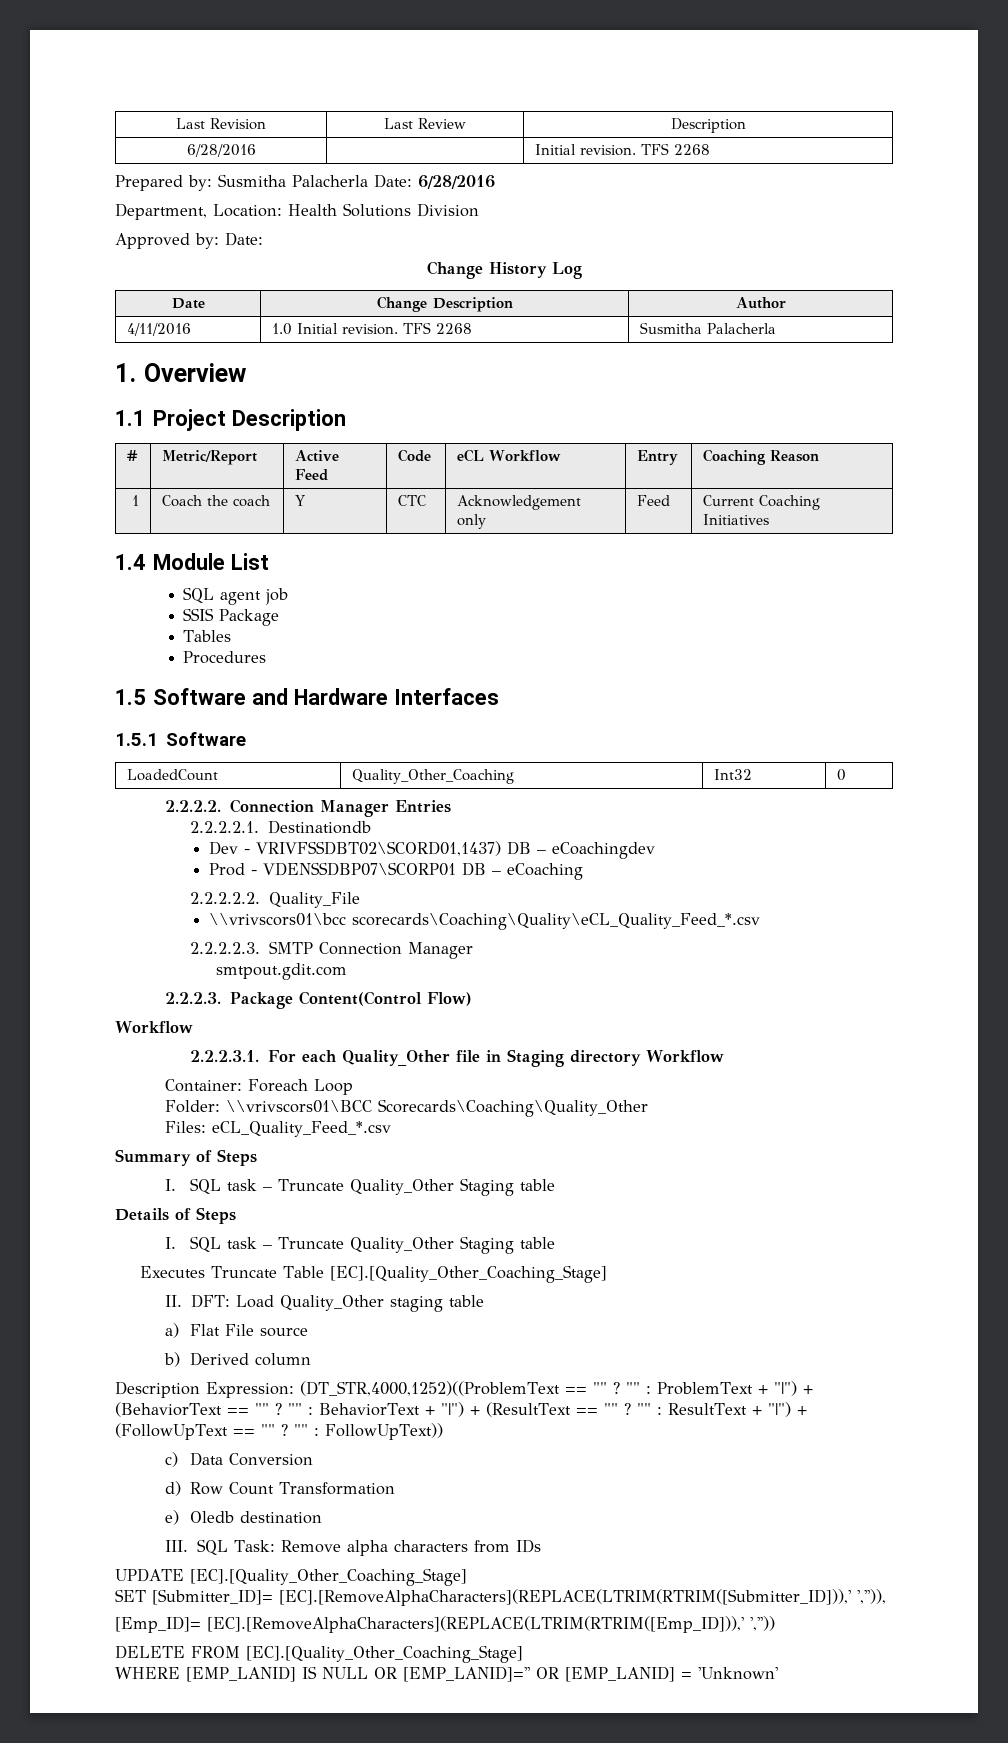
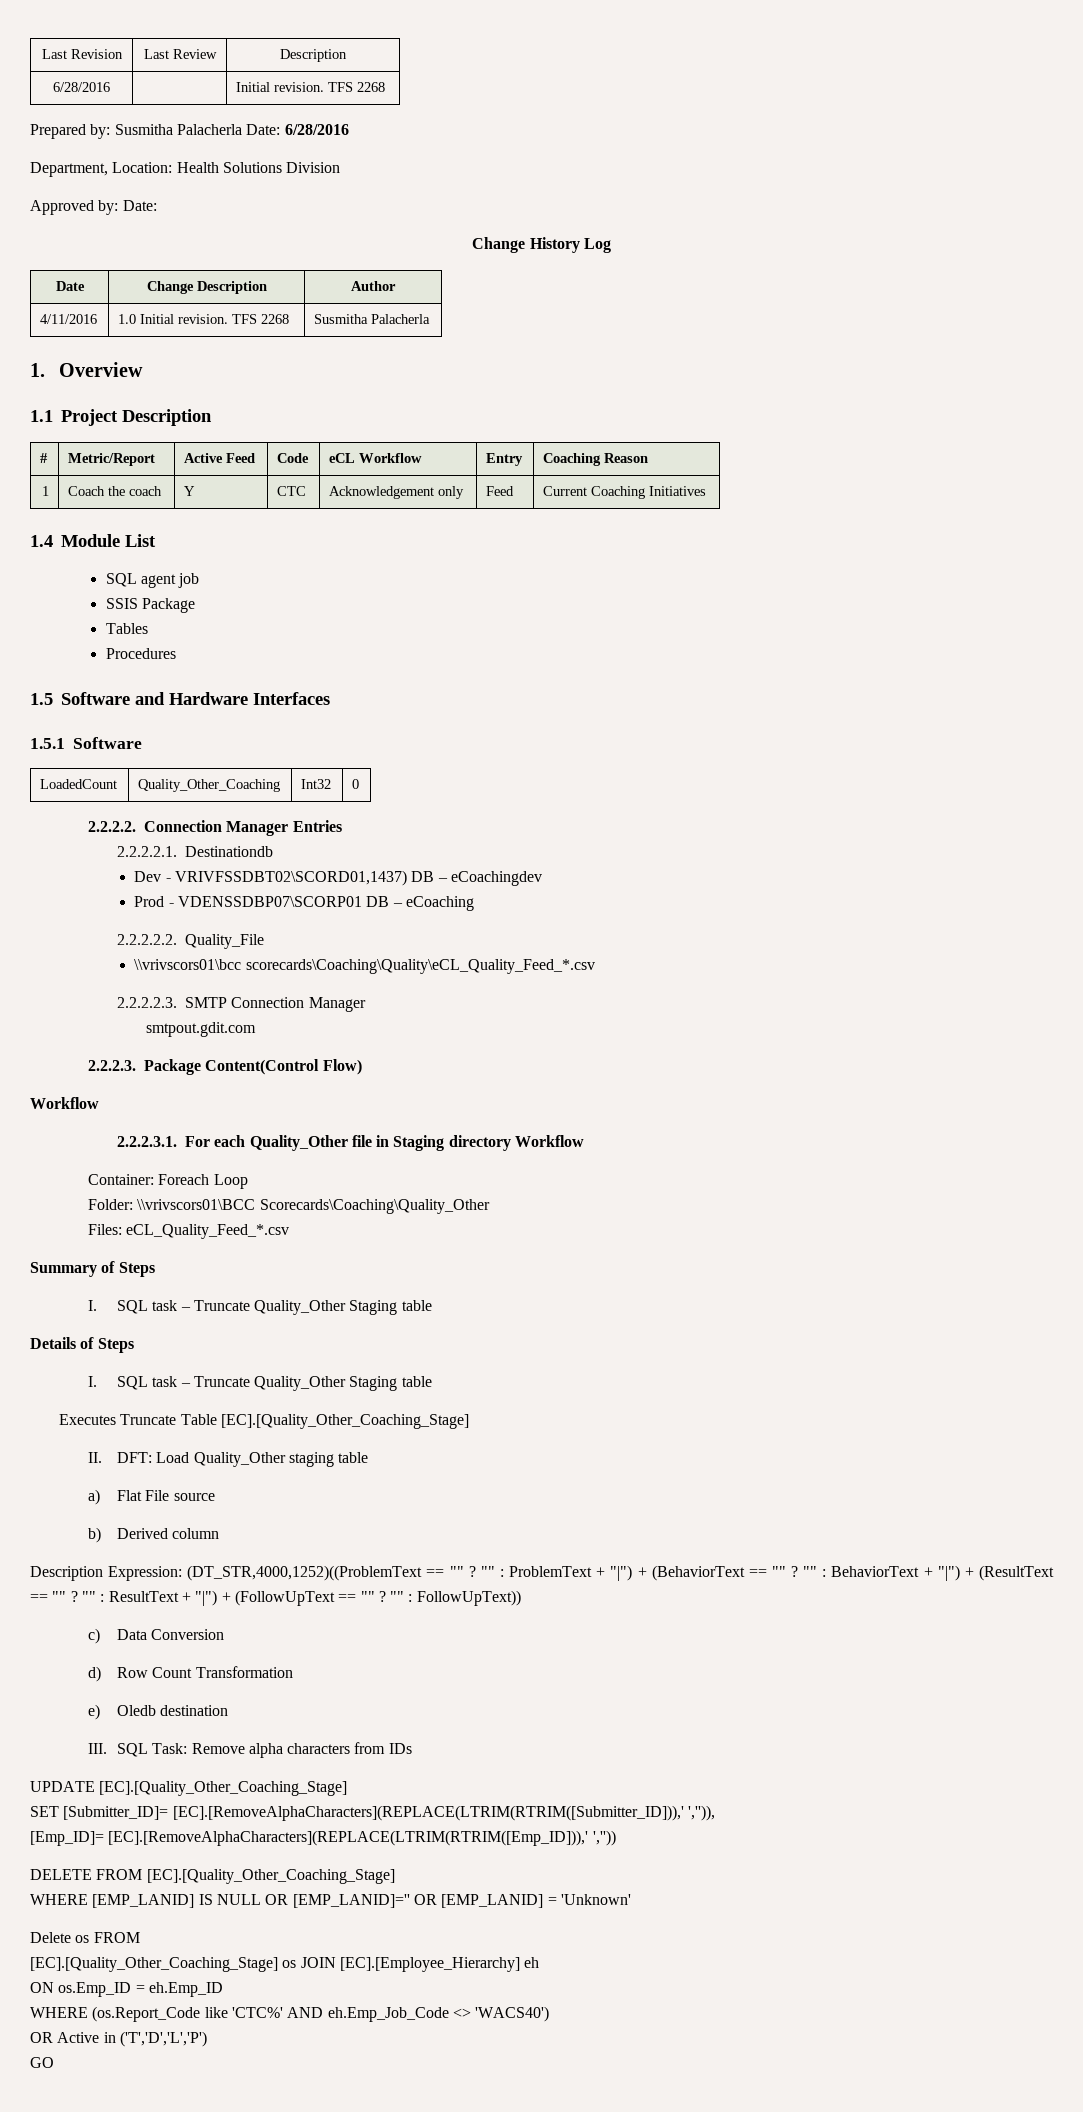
+ Delete os FROM
+ [EC].[Quality_Other_Coaching_Stage] os JOIN [EC].[Employee_Hierarchy] eh
+ ON os.Emp_ID = eh.Emp_ID
+ WHERE (os.Report_Code like 'CTC%' AND eh.Emp_Job_Code <> 'WACS40')
+ OR Active in ('T','D','L','P')
+ GO

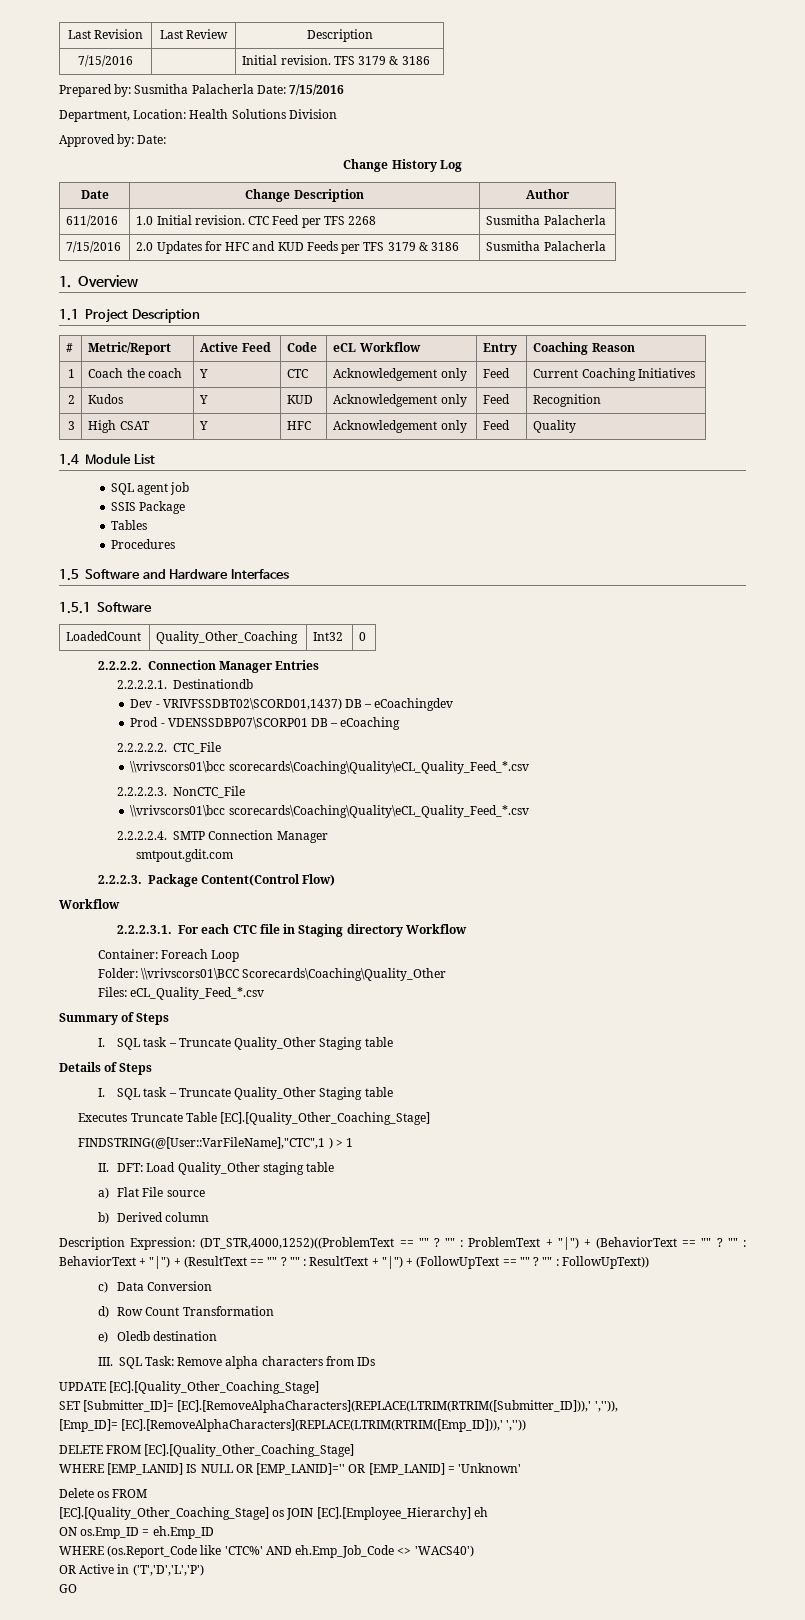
- 6/28/2016 | | Initial revision. TFS 2268
+ 7/15/2016 | | Initial revision. TFS 3179 & 3186
- Prepared by: Susmitha Palacherla Date: 6/28/2016
+ Prepared by: Susmitha Palacherla Date: 7/15/2016
- 4/11/2016 | 1.0 Initial revision. TFS 2268 | Susmitha Palacherla
+ 611/2016 | 1.0 Initial revision. CTC Feed per TFS 2268 | Susmitha Palacherla
+ 7/15/2016 | 2.0 Updates for HFC and KUD Feeds per TFS 3179 & 3186 | Susmitha Palacherla
+ 2 | Kudos | Y | KUD | Acknowledgement only | Feed | Recognition
+ 3 | High CSAT | Y | HFC | Acknowledgement only | Feed | Quality
- 2.2.2.2.2. Quality_File
+ 2.2.2.2.2. CTC_File
  \\vrivscors01\bcc scorecards\Coaching\Quality\eCL_Quality_Feed_*.csv
- 2.2.2.2.3. SMTP Connection Manager
+ 2.2.2.2.3. NonCTC_File
+ \\vrivscors01\bcc scorecards\Coaching\Quality\eCL_Quality_Feed_*.csv
+ 2.2.2.2.4. SMTP Connection Manager
- 2.2.2.3.1. For each Quality_Other file in Staging directory Workflow
+ 2.2.2.3.1. For each CTC file in Staging directory Workflow
+ FINDSTRING(@[User::VarFileName],"CTC",1 ) > 1

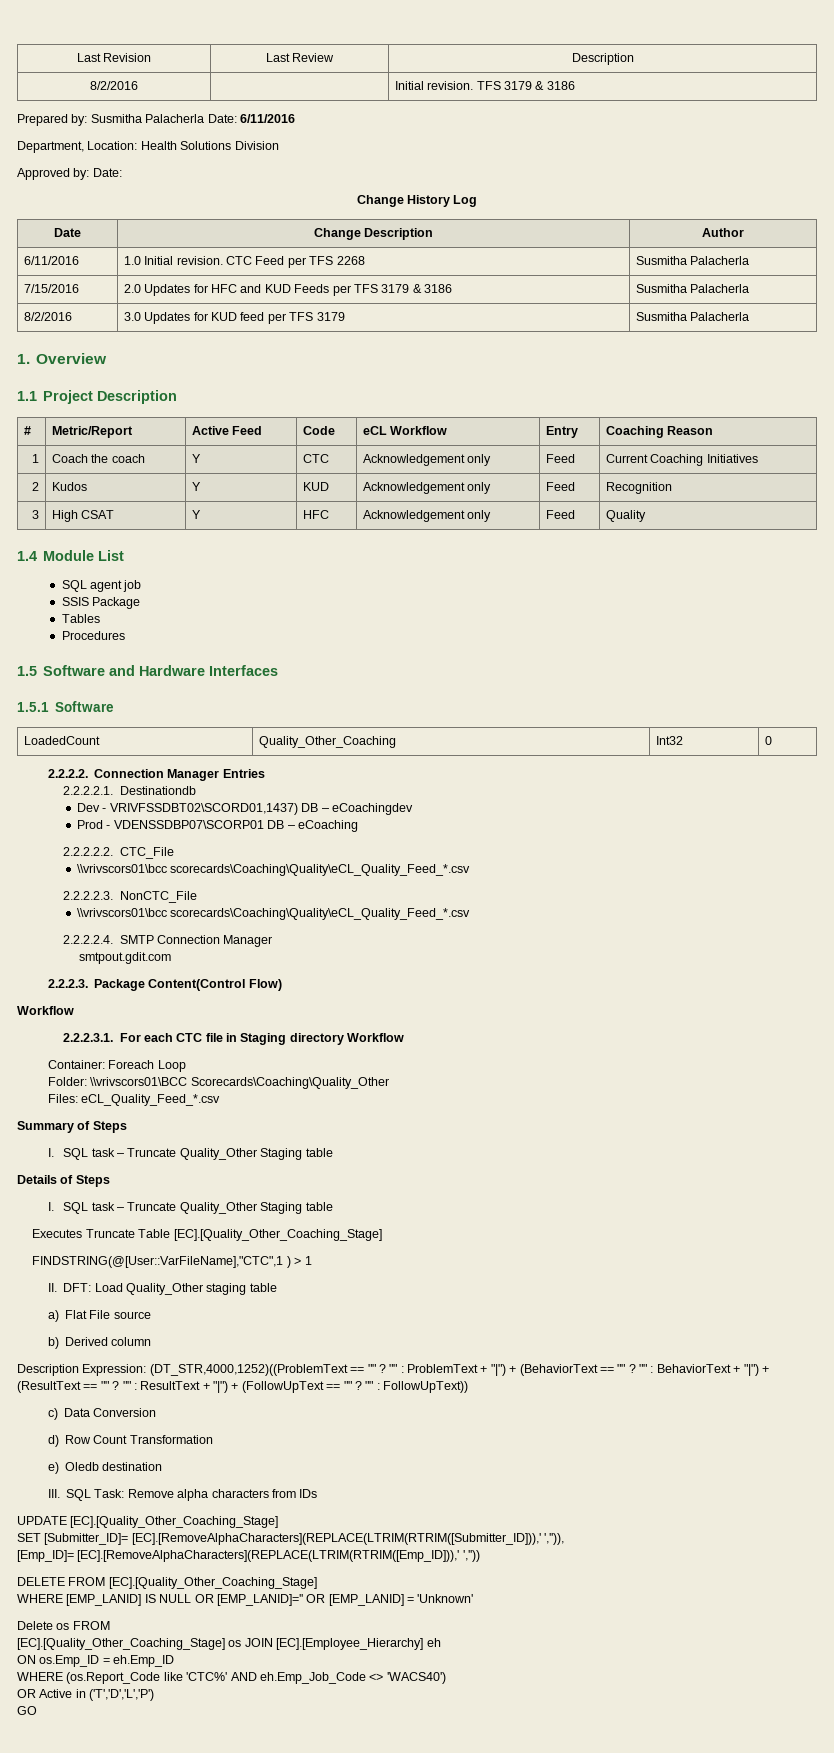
- 7/15/2016 | | Initial revision. TFS 3179 & 3186
+ 8/2/2016 | | Initial revision. TFS 3179 & 3186
- Prepared by: Susmitha Palacherla Date: 7/15/2016
+ Prepared by: Susmitha Palacherla Date: 6/11/2016
- 611/2016 | 1.0 Initial revision. CTC Feed per TFS 2268 | Susmitha Palacherla
+ 6/11/2016 | 1.0 Initial revision. CTC Feed per TFS 2268 | Susmitha Palacherla
+ 8/2/2016 | 3.0 Updates for KUD feed per TFS 3179 | Susmitha Palacherla

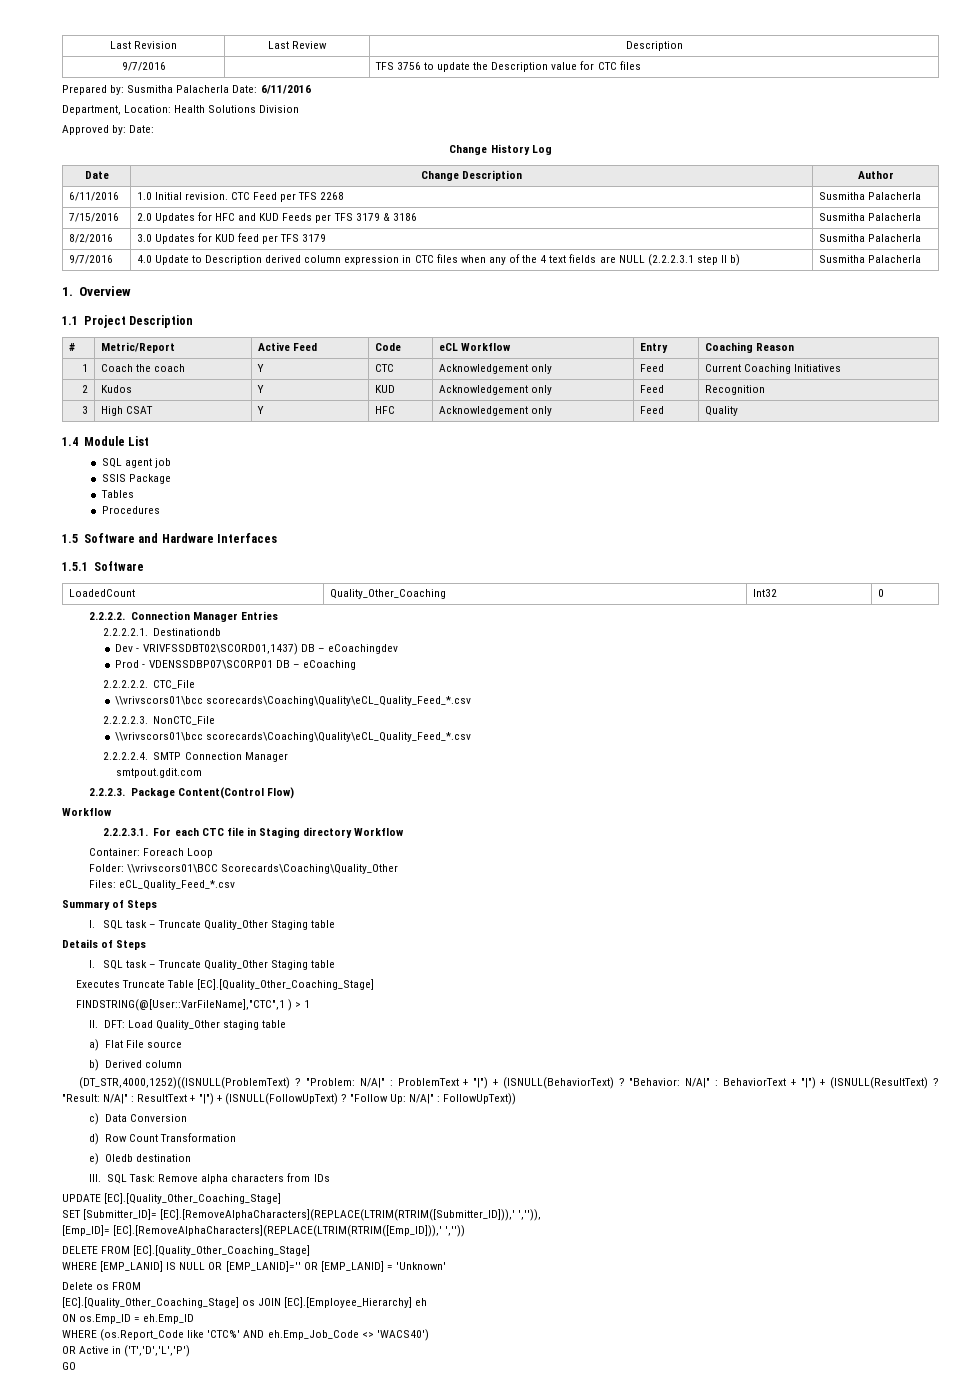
- 8/2/2016 | | Initial revision. TFS 3179 & 3186
+ 9/7/2016 | | TFS 3756 to update the Description value for CTC files
+ 9/7/2016 | 4.0 Update to Description derived column expression in CTC files when any of the 4 text fields are NULL (2.2.2.3.1 step II b) | Susmitha Palacherla
- Description Expression: (DT_STR,4000,1252)((ProblemText == "" ? "" : ProblemText + "|") + (BehaviorText == "" ? "" : BehaviorText + "|") + (ResultText == "" ? "" : ResultText + "|") + (FollowUpText == "" ? "" : FollowUpText))
+ (DT_STR,4000,1252)((ISNULL(ProblemText) ? "Problem: N/A|" : ProblemText + "|") + (ISNULL(BehaviorText) ? "Behavior: N/A|" : BehaviorText + "|") + (ISNULL(ResultText) ? "Result: N/A|" : ResultText + "|") + (ISNULL(FollowUpText) ? "Follow Up: N/A|" : FollowUpText))

